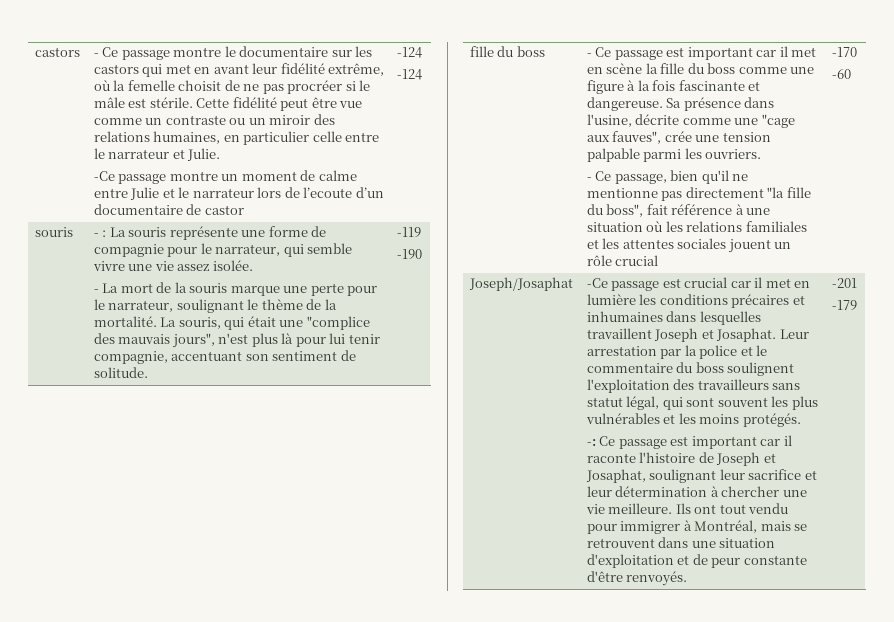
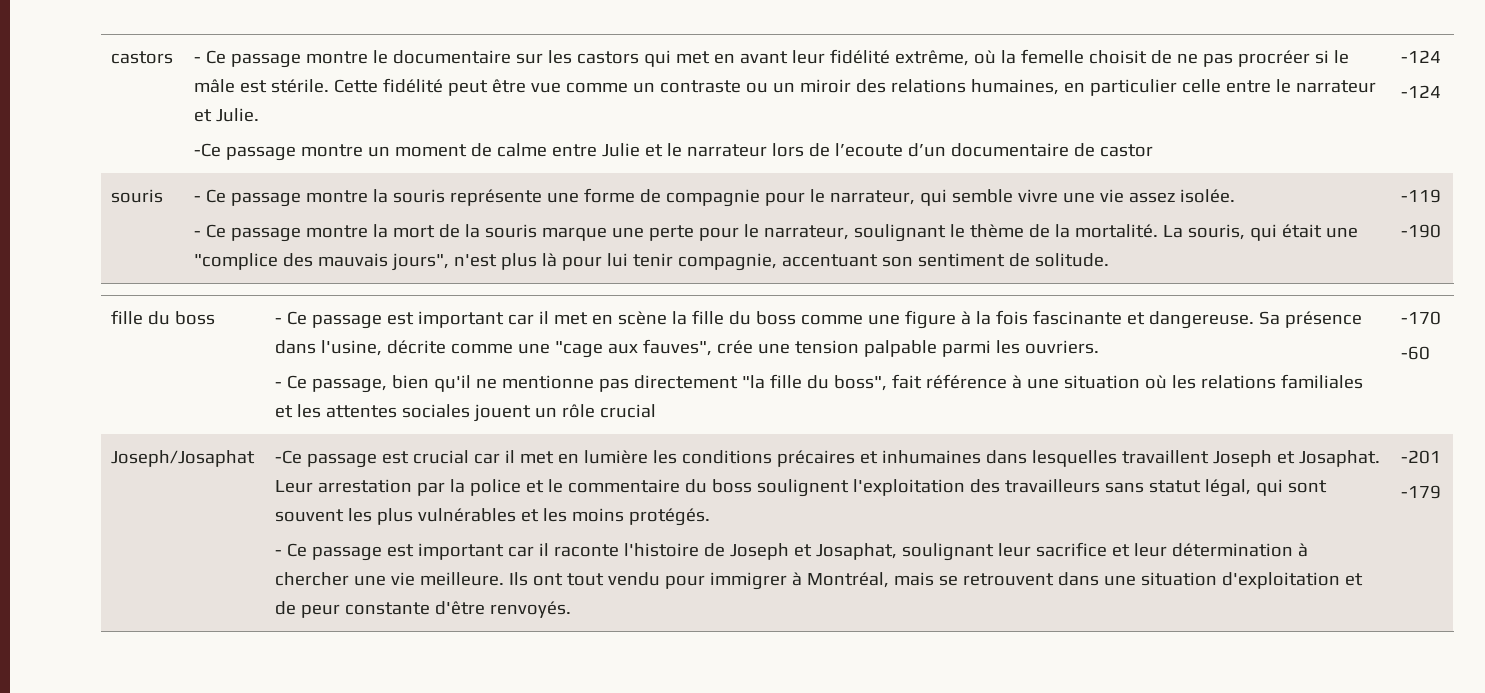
- - : La souris représente une forme de compagnie pour le narrateur, qui semble vivre une vie assez isolée.
+ - Ce passage montre la souris représente une forme de compagnie pour le narrateur, qui semble vivre une vie assez isolée.
- - La mort de la souris marque une perte pour le narrateur, soulignant le thème de la mortalité.
+ - Ce passage montre la mort de la souris marque une perte pour le narrateur, soulignant le thème de la mortalité.
- -: Ce passage est important car il raconte l'histoire de Joseph et Josaphat, soulignant leur sacrifice et leur détermination à chercher une vie meilleure.
+ - Ce passage est important car il raconte l'histoire de Joseph et Josaphat, soulignant leur sacrifice et leur détermination à chercher une vie meilleure.

